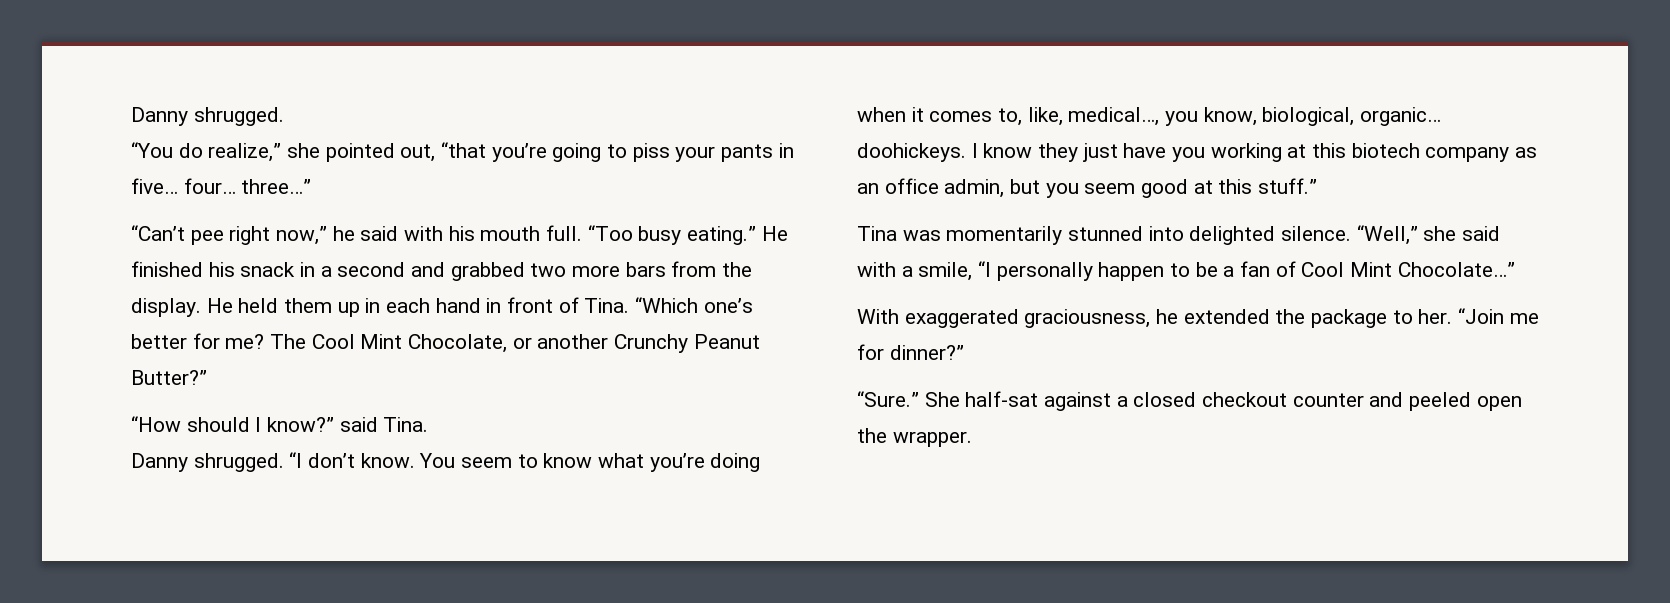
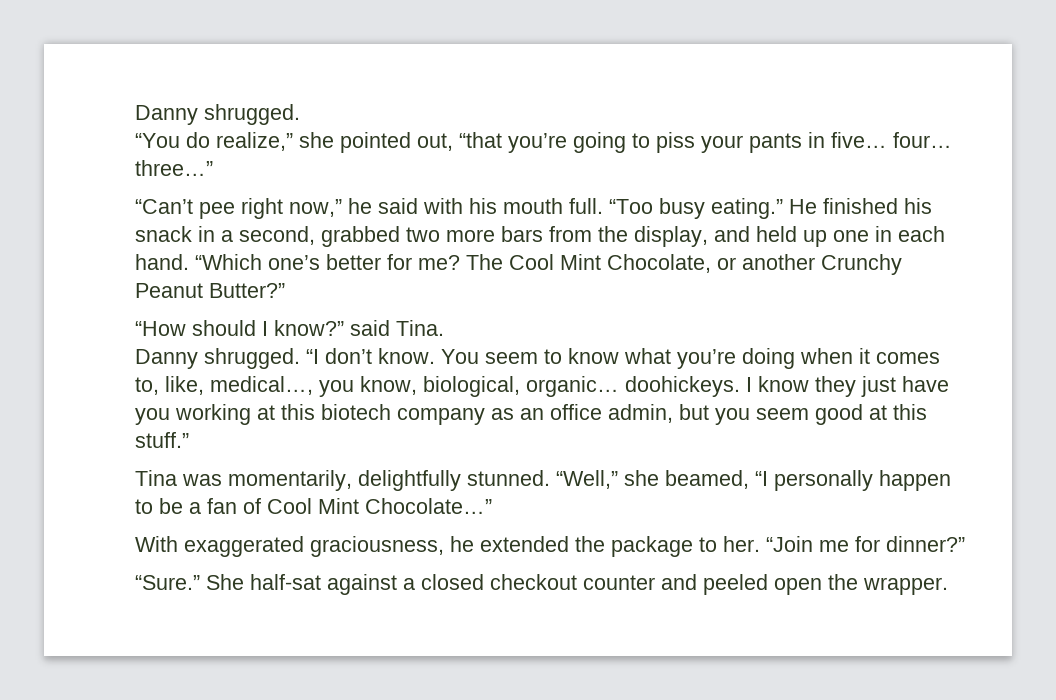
- He finished his snack in a second and grabbed two more bars from the display. He held them up in each hand in front of Tina.
+ He finished his snack in a second, grabbed two more bars from the display, and held up one in each hand.
- Tina was momentarily stunned into delighted silence. “Well,” she said with a smile, “I personally happen to be a fan of Cool Mint Chocolate…”
+ Tina was momentarily, delightfully stunned. “Well,” she beamed, “I personally happen to be a fan of Cool Mint Chocolate…”

